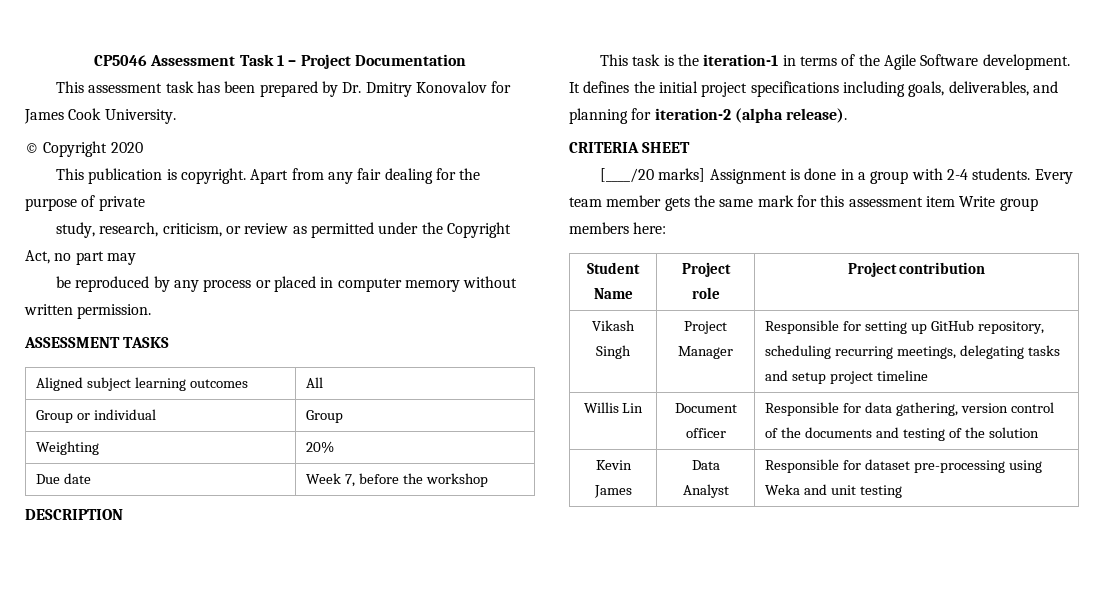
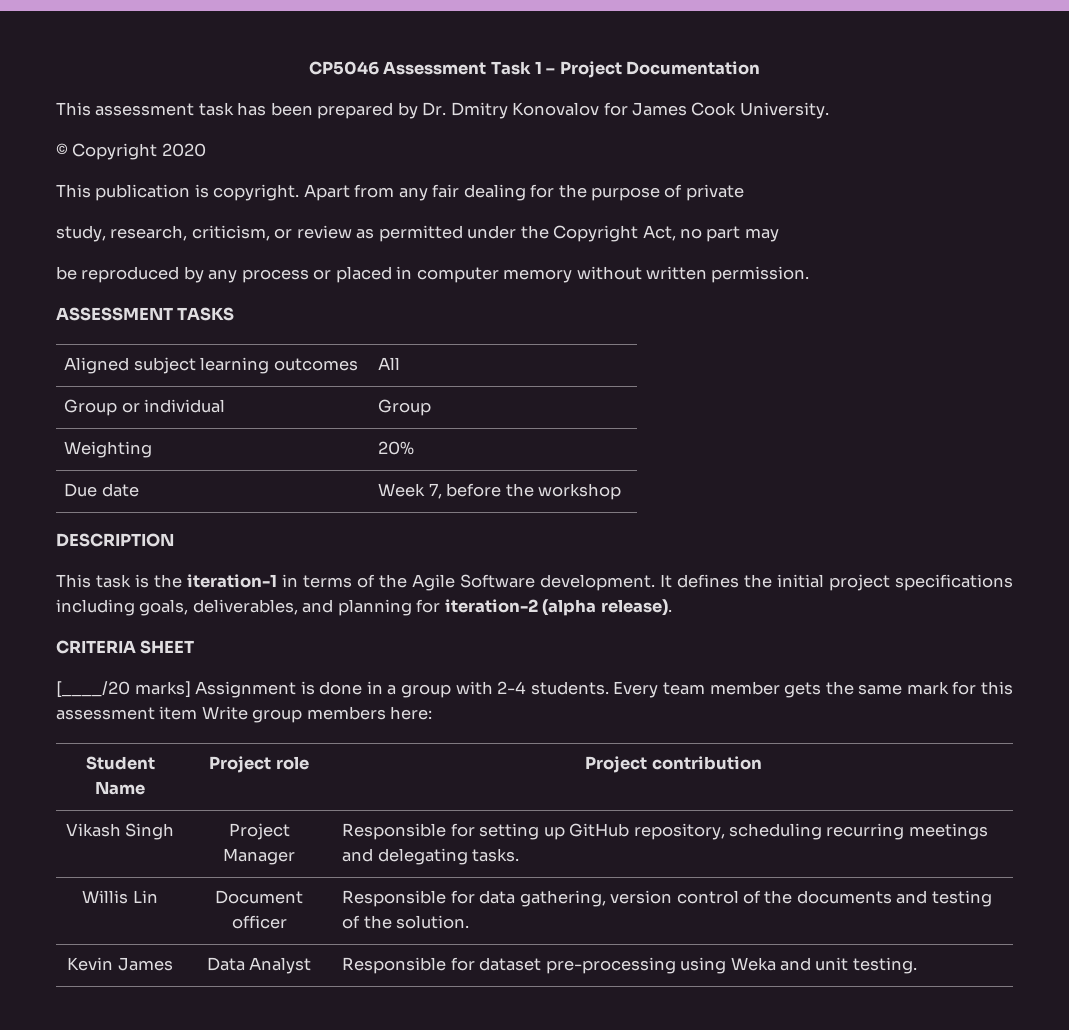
- Vikash Singh | Project Manager | Responsible for setting up GitHub repository, scheduling recurring meetings, delegating tasks and setup project timeline
+ Vikash Singh | Project Manager | Responsible for setting up GitHub repository, scheduling recurring meetings and delegating tasks.
- Willis Lin | Document officer | Responsible for data gathering, version control of the documents and testing of the solution
+ Willis Lin | Document officer | Responsible for data gathering, version control of the documents and testing of the solution.
- Kevin James | Data Analyst | Responsible for dataset pre-processing using Weka and unit testing
+ Kevin James | Data Analyst | Responsible for dataset pre-processing using Weka and unit testing.

